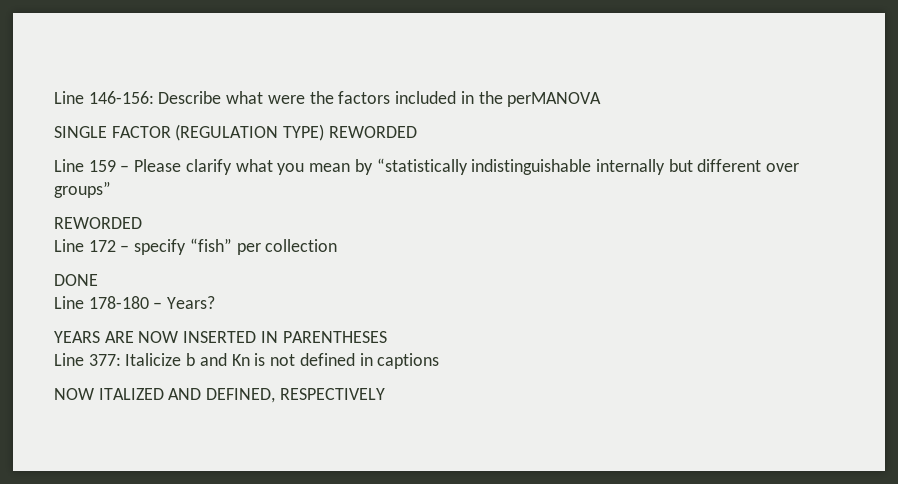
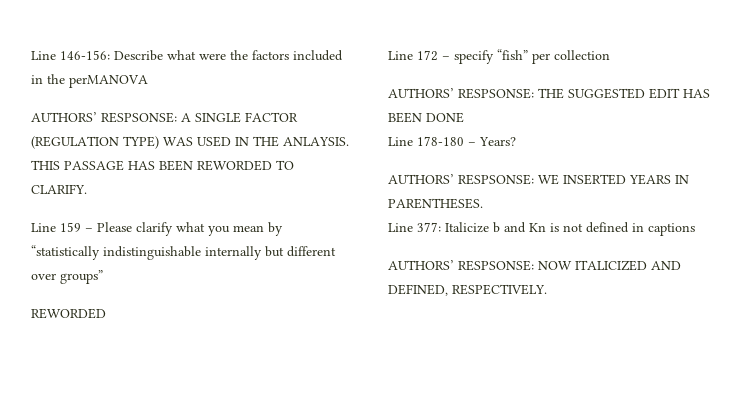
- SINGLE FACTOR (REGULATION TYPE) REWORDED
+ AUTHORS’ RESPSONSE: A SINGLE FACTOR (REGULATION TYPE) WAS USED IN THE ANLAYSIS. THIS PASSAGE HAS BEEN REWORDED TO CLARIFY.
- DONE
+ AUTHORS’ RESPSONSE: THE SUGGESTED EDIT HAS BEEN DONE
- YEARS ARE NOW INSERTED IN PARENTHESES
+ AUTHORS’ RESPSONSE: WE INSERTED YEARS IN PARENTHESES.
- NOW ITALIZED AND DEFINED, RESPECTIVELY
+ AUTHORS’ RESPSONSE: NOW ITALICIZED AND DEFINED, RESPECTIVELY.

